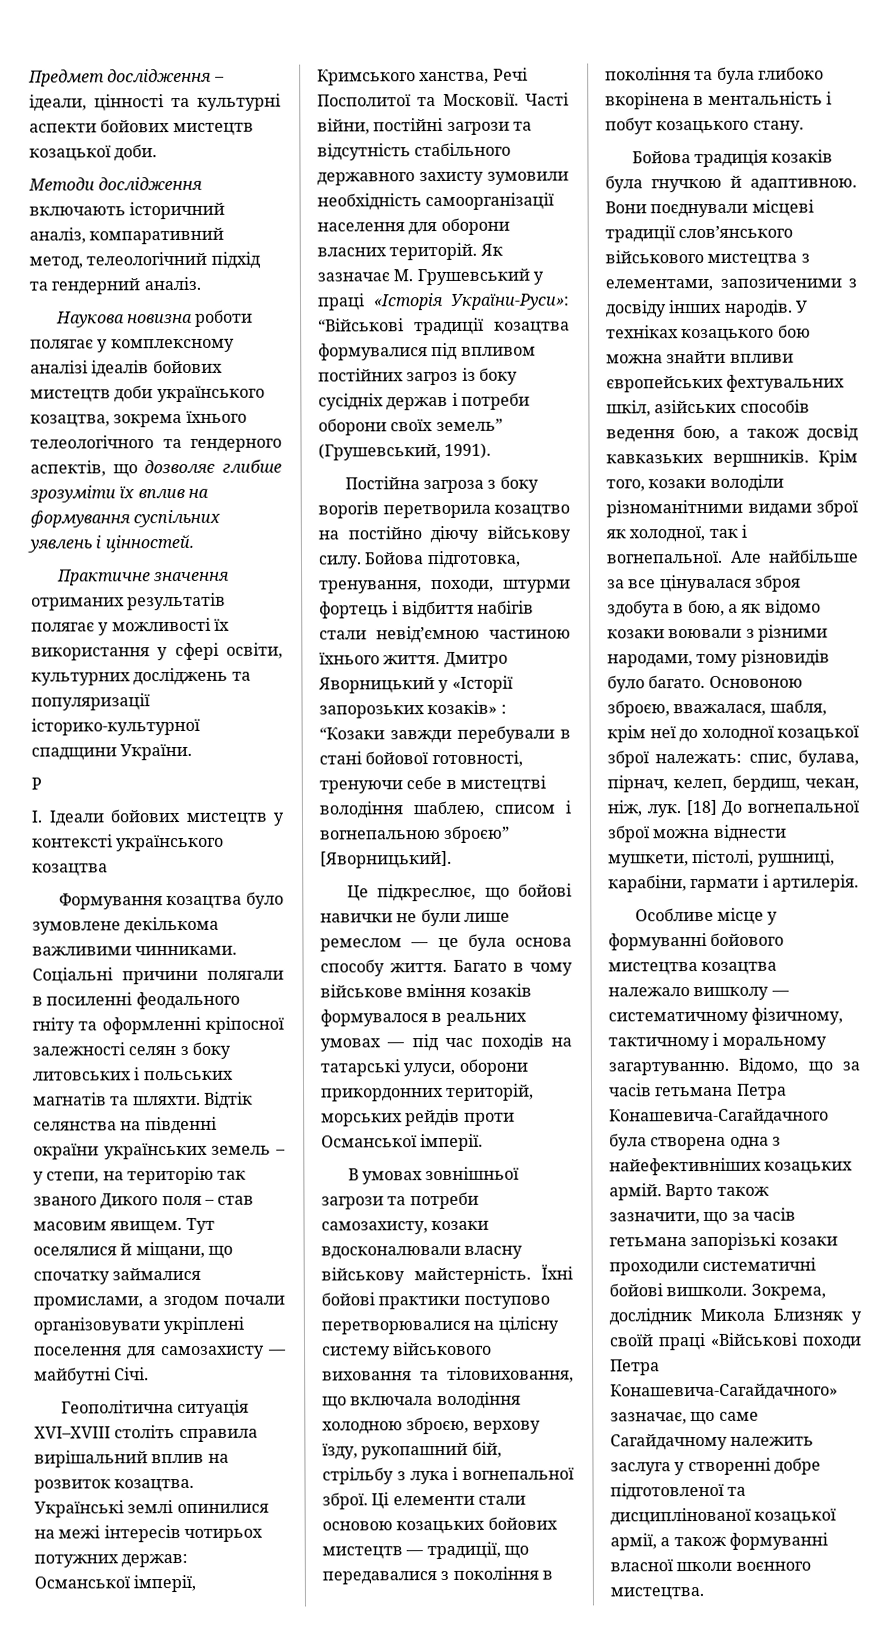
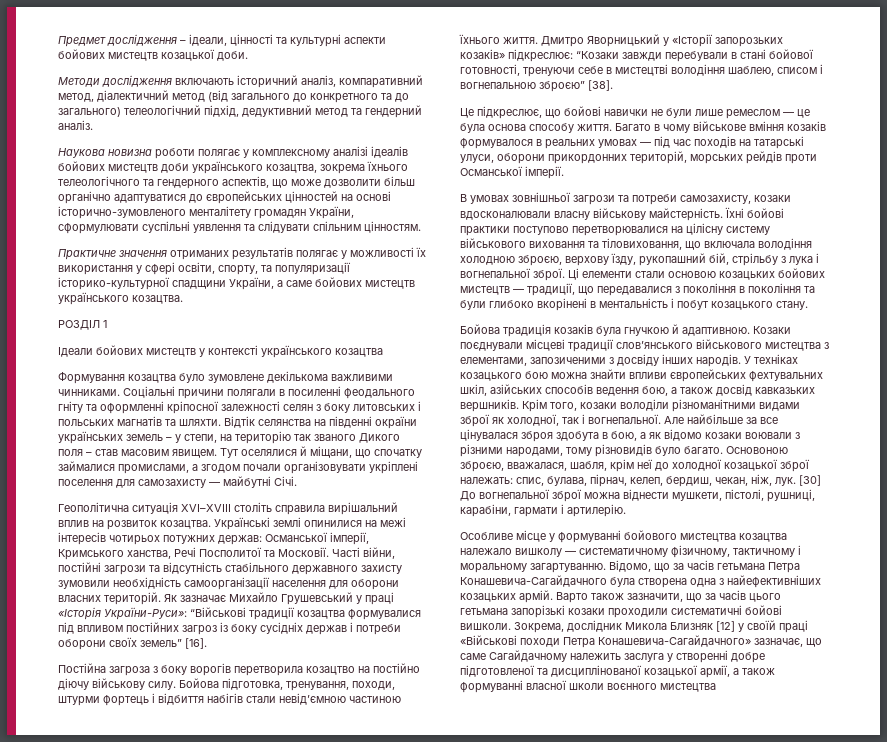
- Методи дослідження включають історичний аналіз, компаративний метод, телеологічний підхід та гендерний аналіз.
+ Методи дослідження включають історичний аналіз, компаративний метод, діалектичний метод (від загального до конкретного та до загального) телеологічний підхід, дедуктивний метод та гендерний аналіз.
- Наукова новизна роботи полягає у комплексному аналізі ідеалів бойових мистецтв доби українського козацтва, зокрема їхнього телеологічного та гендерного аспектів, що дозволяє глибше зрозуміти їх вплив на формування суспільних уявлень і цінностей.
+ Наукова новизна роботи полягає у комплексному аналізі ідеалів бойових мистецтв доби українського козацтва, зокрема їхнього телеологічного та гендерного аспектів, що може дозволити більш органічно адаптуватися до європейських цінностей на основі історично-зумовленого менталітету громадян України, сформулювати суспільні уявлення та слідувати спільним цінностям.
- Практичне значення отриманих результатів полягає у можливості їх використання у сфері освіти, культурних досліджень та популяризації історико-культурної спадщини України.
- Р
- I. Ідеали бойових мистецтв у контексті українського козацтва
+ Практичне значення отриманих результатів полягає у можливості їх використання у сфері освіти, спорту, та популяризації історико-культурної спадщини України, а саме бойових мистецтв українського козацтва.
+ РОЗДІЛ 1
+ Ідеали бойових мистецтв у контексті українського козацтва
- Як зазначає М. Грушевський у праці «Історія України-Руси»: “Військові традиції козацтва формувалися під впливом постійних загроз із боку сусідніх держав і потреби оборони своїх земель” (Грушевський, 1991).
+ Як зазначає Михайло Грушевський у праці «Історія України-Руси»: “Військові традиції козацтва формувалися під впливом постійних загроз із боку сусідніх держав і потреби оборони своїх земель” [16].
- Дмитро Яворницький у «Історії запорозьких козаків» : “Козаки завжди перебували в стані бойової готовності, тренуючи себе в мистецтві володіння шаблею, списом і вогнепальною зброєю” [Яворницький].
+ Дмитро Яворницький у «Історії запорозьких козаків» підкреслює: “Козаки завжди перебували в стані бойової готовності, тренуючи себе в мистецтві володіння шаблею, списом і вогнепальною зброєю” [38].
- Ці елементи стали основою козацьких бойових мистецтв — традиції, що передавалися з покоління в покоління та була глибоко вкорінена в ментальність і побут козацького стану.
+ Ці елементи стали основою козацьких бойових мистецтв — традиції, що передавалися з покоління в покоління та були глибоко вкорінені в ментальність і побут козацького стану.
- Вони поєднували місцеві традиції слов’янського військового мистецтва з елементами, запозиченими з досвіду інших народів.
+ Козаки поєднували місцеві традиції слов’янського військового мистецтва з елементами, запозиченими з досвіду інших народів.
- [18] До вогнепальної зброї можна віднести мушкети, пістолі, рушниці, карабіни, гармати і артилерія.
+ [30] До вогнепальної зброї можна віднести мушкети, пістолі, рушниці, карабіни, гармати і артилерію.
- Варто також зазначити, що за часів гетьмана запорізькі козаки проходили систематичні бойові вишколи.
+ Варто також зазначити, що за часів цього гетьмана запорізькі козаки проходили систематичні бойові вишколи.
- Зокрема, дослідник Микола Близняк у своїй праці «Військові походи Петра Конашевича-Сагайдачного» зазначає, що саме Сагайдачному належить заслуга у створенні добре підготовленої та дисциплінованої козацької армії, а також формуванні власної школи воєнного мистецтва.
+ Зокрема, дослідник Микола Близняк [12] у своїй праці «Військові походи Петра Конашевича-Сагайдачного» зазначає, що саме Сагайдачному належить заслуга у створенні добре підготовленої та дисциплінованої козацької армії, а також формуванні власної школи воєнного мистецтва

